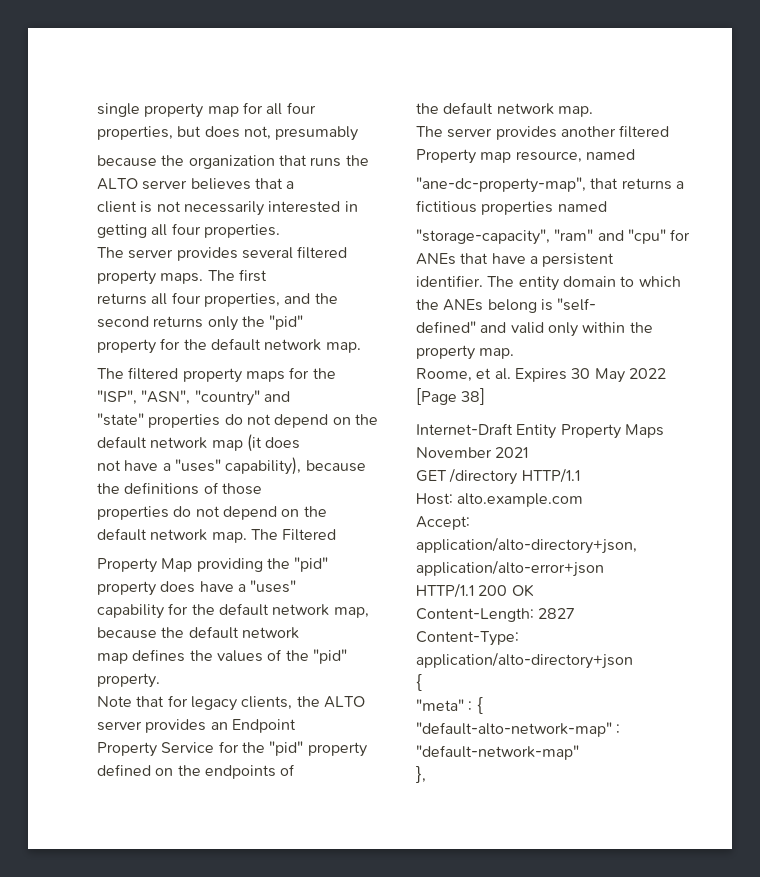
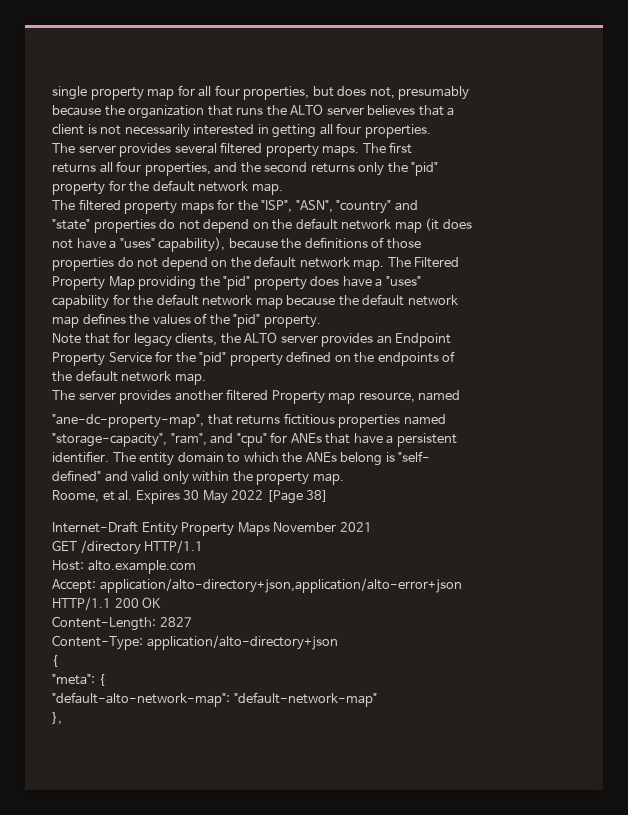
- capability for the default network map, because the default network
+ capability for the default network map because the default network
- "ane-dc-property-map", that returns a fictitious properties named
+ "ane-dc-property-map", that returns fictitious properties named
- "storage-capacity", "ram" and "cpu" for ANEs that have a persistent
+ "storage-capacity", "ram", and "cpu" for ANEs that have a persistent
- "meta" : {
- "default-alto-network-map" : "default-network-map"
+ "meta": {
+ "default-alto-network-map": "default-network-map"

